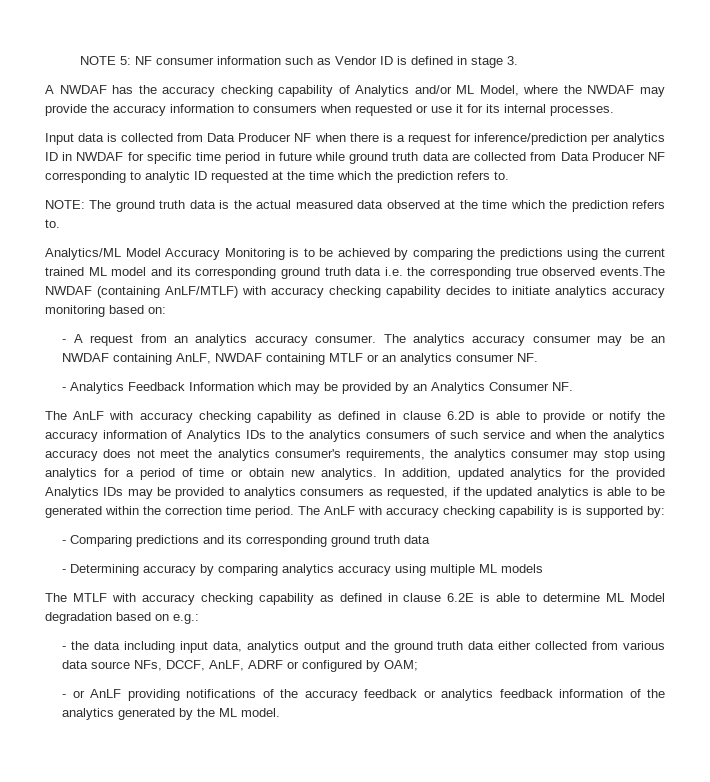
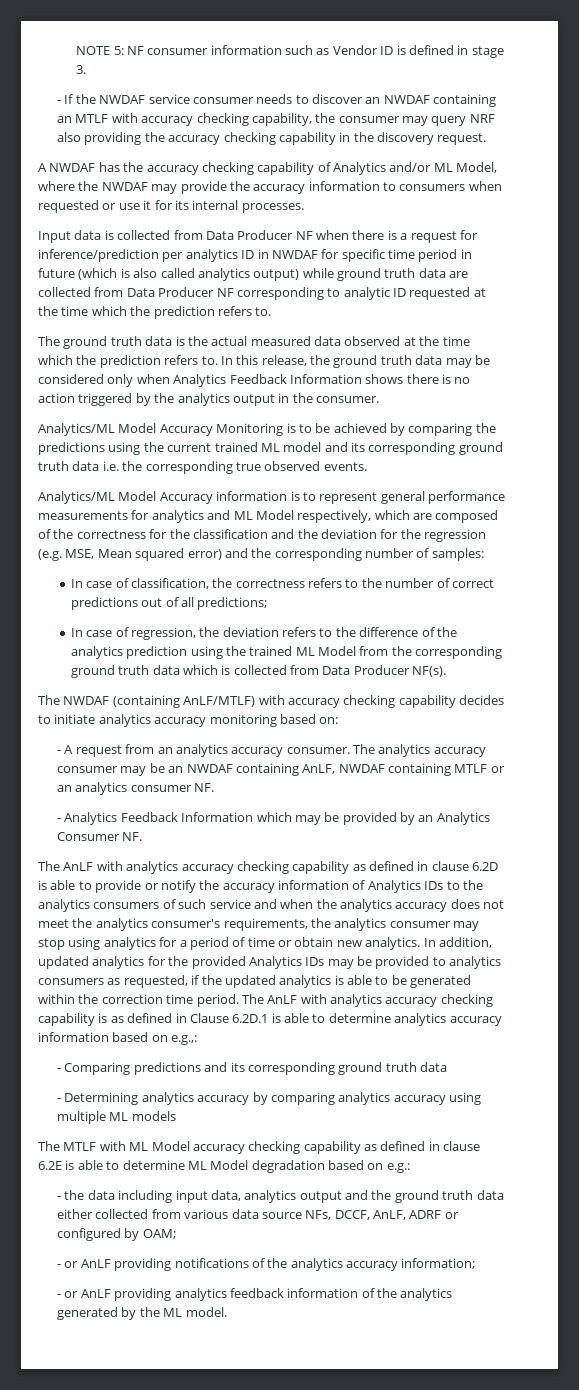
+ - If the NWDAF service consumer needs to discover an NWDAF containing an MTLF with accuracy checking capability, the consumer may query NRF also providing the accuracy checking capability in the discovery request.
- Input data is collected from Data Producer NF when there is a request for inference/prediction per analytics ID in NWDAF for specific time period in future while ground truth data are collected from Data Producer NF corresponding to analytic ID requested at the time which the prediction refers to.
+ Input data is collected from Data Producer NF when there is a request for inference/prediction per analytics ID in NWDAF for specific time period in future (which is also called analytics output) while ground truth data are collected from Data Producer NF corresponding to analytic ID requested at the time which the prediction refers to.
- NOTE: The ground truth data is the actual measured data observed at the time which the prediction refers to.
+ The ground truth data is the actual measured data observed at the time which the prediction refers to. In this release, the ground truth data may be considered only when Analytics Feedback Information shows there is no action triggered by the analytics output in the consumer.
- Analytics/ML Model Accuracy Monitoring is to be achieved by comparing the predictions using the current trained ML model and its corresponding ground truth data i.e. the corresponding true observed events.The NWDAF (containing AnLF/MTLF) with accuracy checking capability decides to initiate analytics accuracy monitoring based on:
+ Analytics/ML Model Accuracy Monitoring is to be achieved by comparing the predictions using the current trained ML model and its corresponding ground truth data i.e. the corresponding true observed events.
+ Analytics/ML Model Accuracy information is to represent general performance measurements for analytics and ML Model respectively, which are composed of the correctness for the classification and the deviation for the regression (e.g. MSE, Mean squared error) and the corresponding number of samples:
+ In case of classification, the correctness refers to the number of correct predictions out of all predictions;
+ In case of regression, the deviation refers to the difference of the analytics prediction using the trained ML Model from the corresponding ground truth data which is collected from Data Producer NF(s).
+ The NWDAF (containing AnLF/MTLF) with accuracy checking capability decides to initiate analytics accuracy monitoring based on:
- The AnLF with accuracy checking capability as defined in clause 6.2D is able to provide or notify the accuracy information of Analytics IDs to the analytics consumers of such service and when the analytics accuracy does not meet the analytics consumer's requirements, the analytics consumer may stop using analytics for a period of time or obtain new analytics.
+ The AnLF with analytics accuracy checking capability as defined in clause 6.2D is able to provide or notify the accuracy information of Analytics IDs to the analytics consumers of such service and when the analytics accuracy does not meet the analytics consumer's requirements, the analytics consumer may stop using analytics for a period of time or obtain new analytics.
- The AnLF with accuracy checking capability is is supported by:
+ The AnLF with analytics accuracy checking capability is as defined in Clause 6.2D.1 is able to determine analytics accuracy information based on e.g.,:
- - Determining accuracy by comparing analytics accuracy using multiple ML models
+ - Determining analytics accuracy by comparing analytics accuracy using multiple ML models
- The MTLF with accuracy checking capability as defined in clause 6.2E is able to determine ML Model degradation based on e.g.:
+ The MTLF with ML Model accuracy checking capability as defined in clause 6.2E is able to determine ML Model degradation based on e.g.:
- - or AnLF providing notifications of the accuracy feedback or analytics feedback information of the analytics generated by the ML model.
+ - or AnLF providing notifications of the analytics accuracy information;
+ - or AnLF providing analytics feedback information of the analytics generated by the ML model.

